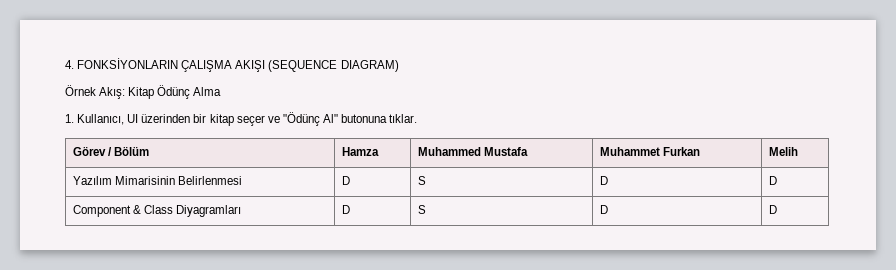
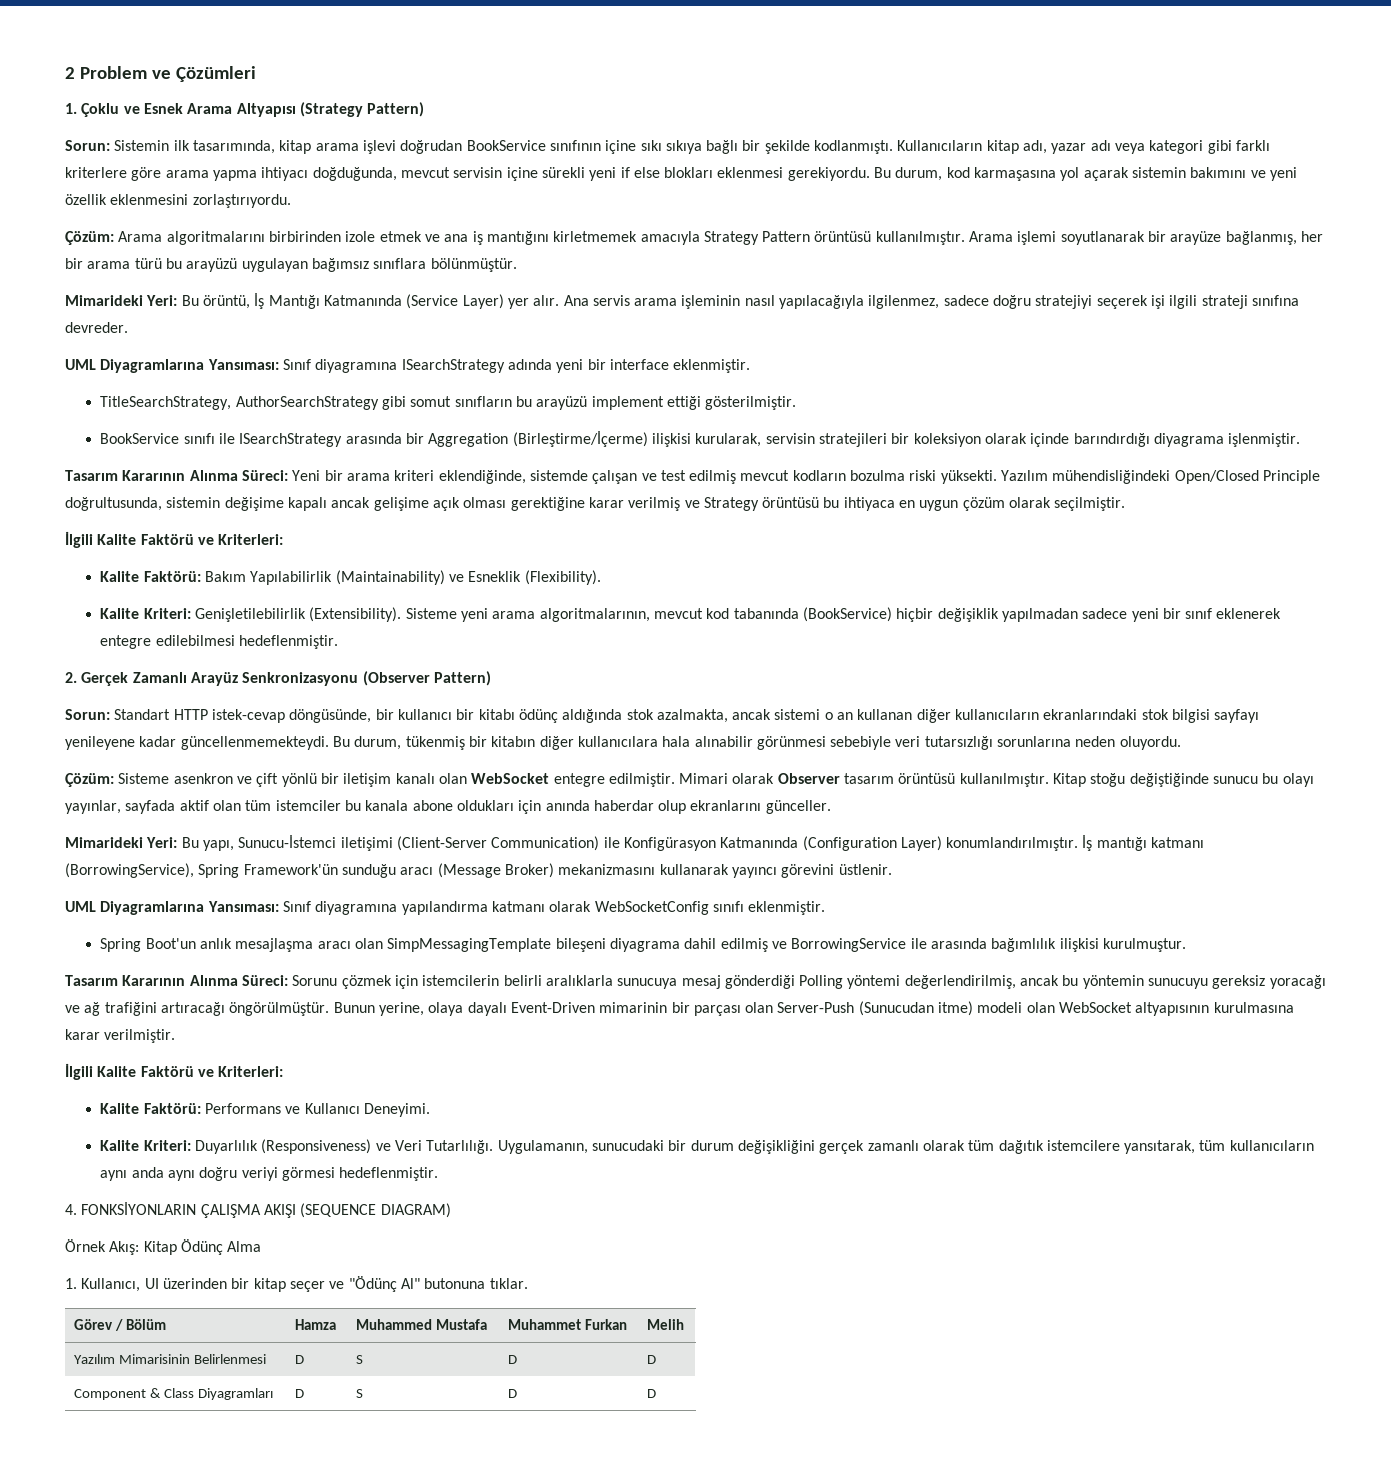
+ 2 Problem ve Çözümleri
+ 1. Çoklu ve Esnek Arama Altyapısı (Strategy Pattern)
+ Sorun: Sistemin ilk tasarımında, kitap arama işlevi doğrudan BookService sınıfının içine sıkı sıkıya bağlı bir şekilde kodlanmıştı. Kullanıcıların kitap adı, yazar adı veya kategori gibi farklı kriterlere göre arama yapma ihtiyacı doğduğunda, mevcut servisin içine sürekli yeni if else blokları eklenmesi gerekiyordu. Bu durum, kod karmaşasına yol açarak sistemin bakımını ve yeni özellik eklenmesini zorlaştırıyordu.
+ Çözüm: Arama algoritmalarını birbirinden izole etmek ve ana iş mantığını kirletmemek amacıyla Strategy Pattern örüntüsü kullanılmıştır. Arama işlemi soyutlanarak bir arayüze bağlanmış, her bir arama türü bu arayüzü uygulayan bağımsız sınıflara bölünmüştür.
+ Mimarideki Yeri: Bu örüntü, İş Mantığı Katmanında (Service Layer) yer alır. Ana servis arama işleminin nasıl yapılacağıyla ilgilenmez, sadece doğru stratejiyi seçerek işi ilgili strateji sınıfına devreder.
+ UML Diyagramlarına Yansıması: Sınıf diyagramına ISearchStrategy adında yeni bir interface eklenmiştir.
+ TitleSearchStrategy, AuthorSearchStrategy gibi somut sınıfların bu arayüzü implement ettiği gösterilmiştir.
+ BookService sınıfı ile ISearchStrategy arasında bir Aggregation (Birleştirme/İçerme) ilişkisi kurularak, servisin stratejileri bir koleksiyon olarak içinde barındırdığı diyagrama işlenmiştir.
+ Tasarım Kararının Alınma Süreci: Yeni bir arama kriteri eklendiğinde, sistemde çalışan ve test edilmiş mevcut kodların bozulma riski yüksekti. Yazılım mühendisliğindeki Open/Closed Principle doğrultusunda, sistemin değişime kapalı ancak gelişime açık olması gerektiğine karar verilmiş ve Strategy örüntüsü bu ihtiyaca en uygun çözüm olarak seçilmiştir.
+ İlgili Kalite Faktörü ve Kriterleri:
+ Kalite Faktörü: Bakım Yapılabilirlik (Maintainability) ve Esneklik (Flexibility).
+ Kalite Kriteri: Genişletilebilirlik (Extensibility). Sisteme yeni arama algoritmalarının, mevcut kod tabanında (BookService) hiçbir değişiklik yapılmadan sadece yeni bir sınıf eklenerek entegre edilebilmesi hedeflenmiştir.
+ 2. Gerçek Zamanlı Arayüz Senkronizasyonu (Observer Pattern)
+ Sorun: Standart HTTP istek-cevap döngüsünde, bir kullanıcı bir kitabı ödünç aldığında stok azalmakta, ancak sistemi o an kullanan diğer kullanıcıların ekranlarındaki stok bilgisi sayfayı yenileyene kadar güncellenmemekteydi. Bu durum, tükenmiş bir kitabın diğer kullanıcılara hala alınabilir görünmesi sebebiyle veri tutarsızlığı sorunlarına neden oluyordu.
+ Çözüm: Sisteme asenkron ve çift yönlü bir iletişim kanalı olan WebSocket entegre edilmiştir. Mimari olarak Observer tasarım örüntüsü kullanılmıştır. Kitap stoğu değiştiğinde sunucu bu olayı yayınlar, sayfada aktif olan tüm istemciler bu kanala abone oldukları için anında haberdar olup ekranlarını günceller.
+ Mimarideki Yeri: Bu yapı, Sunucu-İstemci iletişimi (Client-Server Communication) ile Konfigürasyon Katmanında (Configuration Layer) konumlandırılmıştır. İş mantığı katmanı (BorrowingService), Spring Framework'ün sunduğu aracı (Message Broker) mekanizmasını kullanarak yayıncı görevini üstlenir.
+ UML Diyagramlarına Yansıması: Sınıf diyagramına yapılandırma katmanı olarak WebSocketConfig sınıfı eklenmiştir.
+ Spring Boot'un anlık mesajlaşma aracı olan SimpMessagingTemplate bileşeni diyagrama dahil edilmiş ve BorrowingService ile arasında bağımlılık ilişkisi kurulmuştur.
+ Tasarım Kararının Alınma Süreci: Sorunu çözmek için istemcilerin belirli aralıklarla sunucuya mesaj gönderdiği Polling yöntemi değerlendirilmiş, ancak bu yöntemin sunucuyu gereksiz yoracağı ve ağ trafiğini artıracağı öngörülmüştür. Bunun yerine, olaya dayalı Event-Driven mimarinin bir parçası olan Server-Push (Sunucudan itme) modeli olan WebSocket altyapısının kurulmasına karar verilmiştir.
+ İlgili Kalite Faktörü ve Kriterleri:
+ Kalite Faktörü: Performans ve Kullanıcı Deneyimi.
+ Kalite Kriteri: Duyarlılık (Responsiveness) ve Veri Tutarlılığı. Uygulamanın, sunucudaki bir durum değişikliğini gerçek zamanlı olarak tüm dağıtık istemcilere yansıtarak, tüm kullanıcıların aynı anda aynı doğru veriyi görmesi hedeflenmiştir.

